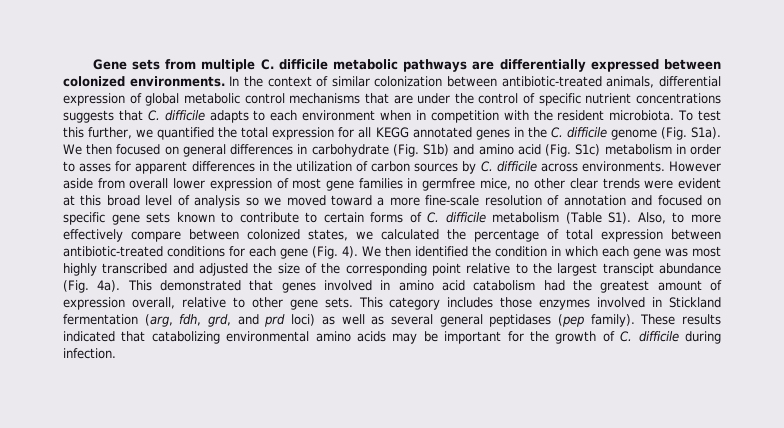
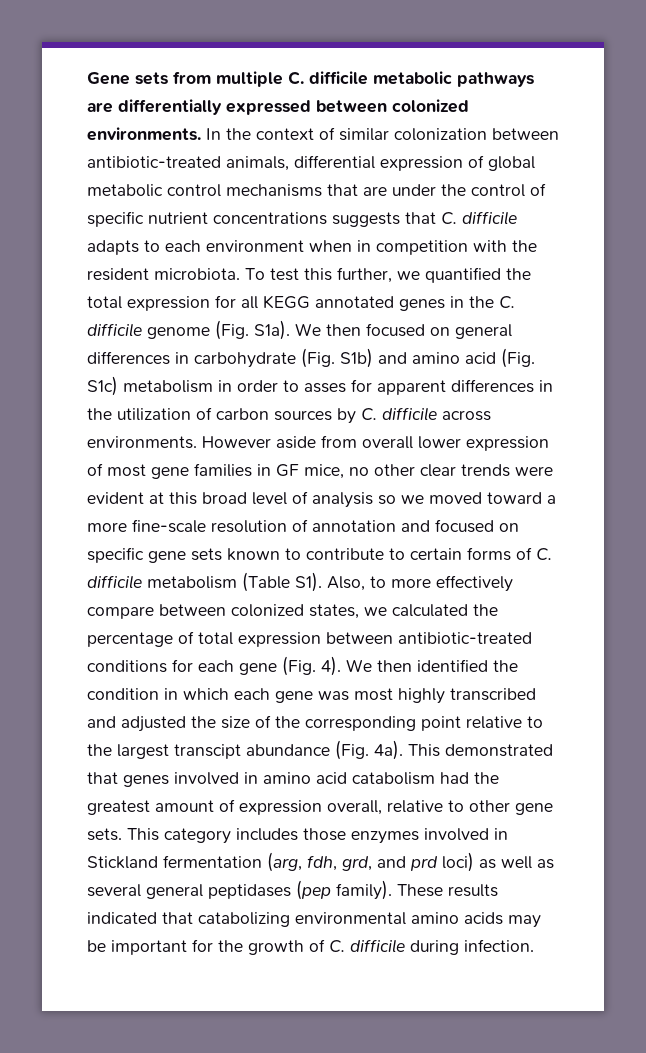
- However aside from overall lower expression of most gene families in germfree mice, no other clear trends were evident at this broad level of analysis so we moved toward a more fine-scale resolution of annotation and focused on specific gene sets known to contribute to certain forms of C. difficile metabolism (Table S1). Also, to more effectively compare between colonized states, we calculated the percentage of total expression between antibiotic-treated conditions for each gene (Fig. 4).
+ However aside from overall lower expression of most gene families in GF mice, no other clear trends were evident at this broad level of analysis so we moved toward a more fine-scale resolution of annotation and focused on specific gene sets known to contribute to certain forms of C. difficile metabolism (Table S1). Also, to more effectively compare between colonized states, we calculated the percentage of total expression between antibiotic-treated conditions for each gene (Fig. 4).

